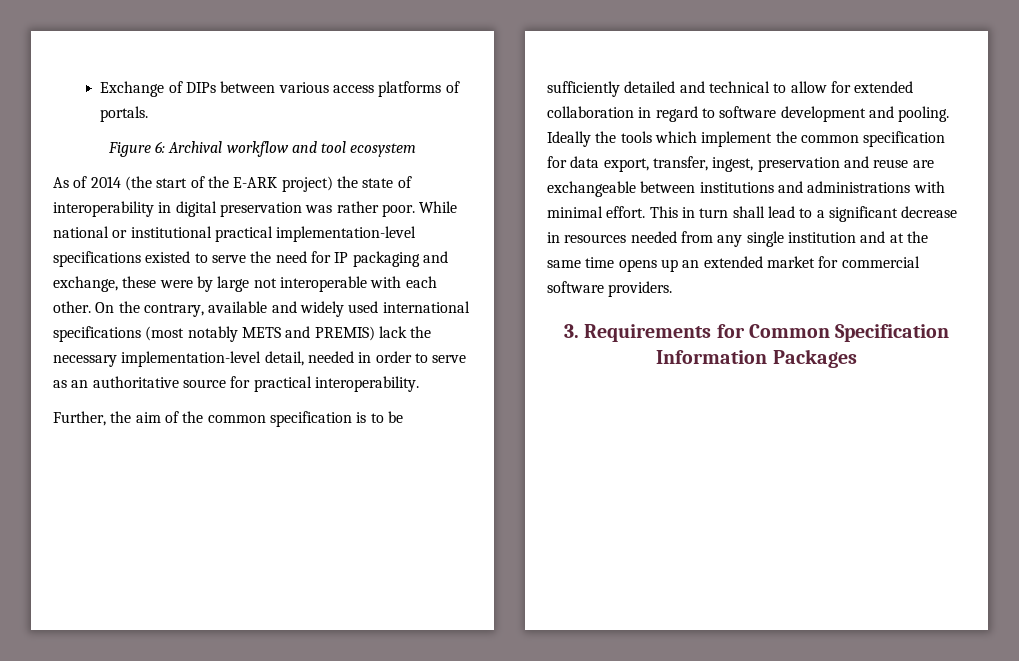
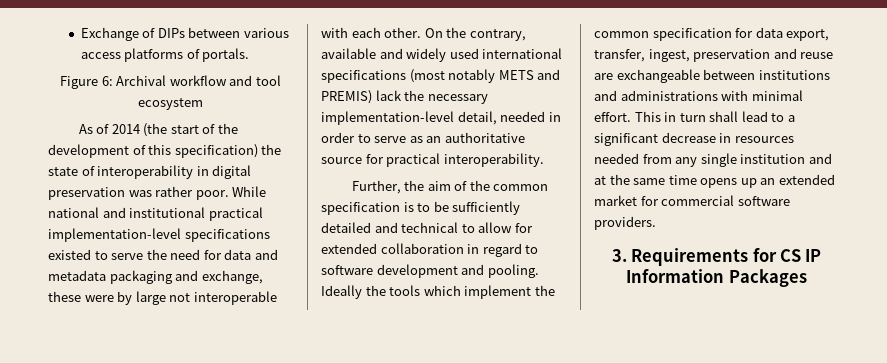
- As of 2014 (the start of the E-ARK project) the state of interoperability in digital preservation was rather poor.
+ As of 2014 (the start of the development of this specification) the state of interoperability in digital preservation was rather poor.
- While national or institutional practical implementation-level specifications existed to serve the need for IP packaging and exchange, these were by large not interoperable with each other.
+ While national and institutional practical implementation-level specifications existed to serve the need for data and metadata packaging and exchange, these were by large not interoperable with each other.
- 3. Requirements for Common Specification Information Packages
+ 3. Requirements for CS IP Information Packages

